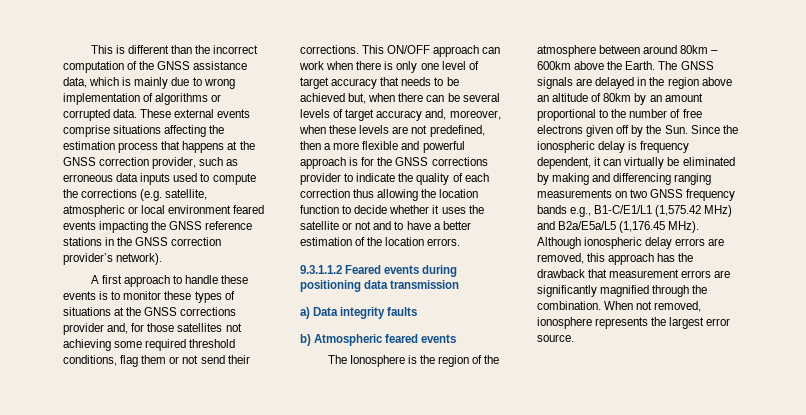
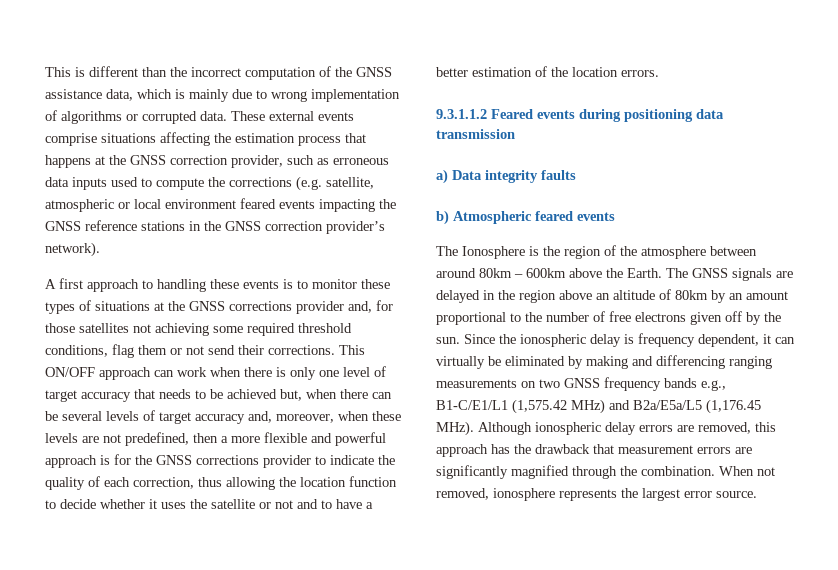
- A first approach to handle these events is to monitor these types of situations at the GNSS corrections provider and, for those satellites not achieving some required threshold conditions, flag them or not send their corrections.
+ A first approach to handling these events is to monitor these types of situations at the GNSS corrections provider and, for those satellites not achieving some required threshold conditions, flag them or not send their corrections.
- This ON/OFF approach can work when there is only one level of target accuracy that needs to be achieved but, when there can be several levels of target accuracy and, moreover, when these levels are not predefined, then a more flexible and powerful approach is for the GNSS corrections provider to indicate the quality of each correction thus allowing the location function to decide whether it uses the satellite or not and to have a better estimation of the location errors.
+ This ON/OFF approach can work when there is only one level of target accuracy that needs to be achieved but, when there can be several levels of target accuracy and, moreover, when these levels are not predefined, then a more flexible and powerful approach is for the GNSS corrections provider to indicate the quality of each correction, thus allowing the location function to decide whether it uses the satellite or not and to have a better estimation of the location errors.
- The GNSS signals are delayed in the region above an altitude of 80km by an amount proportional to the number of free electrons given off by the Sun. Since the ionospheric delay is frequency dependent, it can virtually be eliminated by making and differencing ranging measurements on two GNSS frequency bands e.g., B1-C/E1/L1 (1,575.42 MHz) and B2a/E5a/L5 (1,176.45 MHz).
+ The GNSS signals are delayed in the region above an altitude of 80km by an amount proportional to the number of free electrons given off by the sun. Since the ionospheric delay is frequency dependent, it can virtually be eliminated by making and differencing ranging measurements on two GNSS frequency bands e.g., B1-C/E1/L1 (1,575.42 MHz) and B2a/E5a/L5 (1,176.45 MHz).

